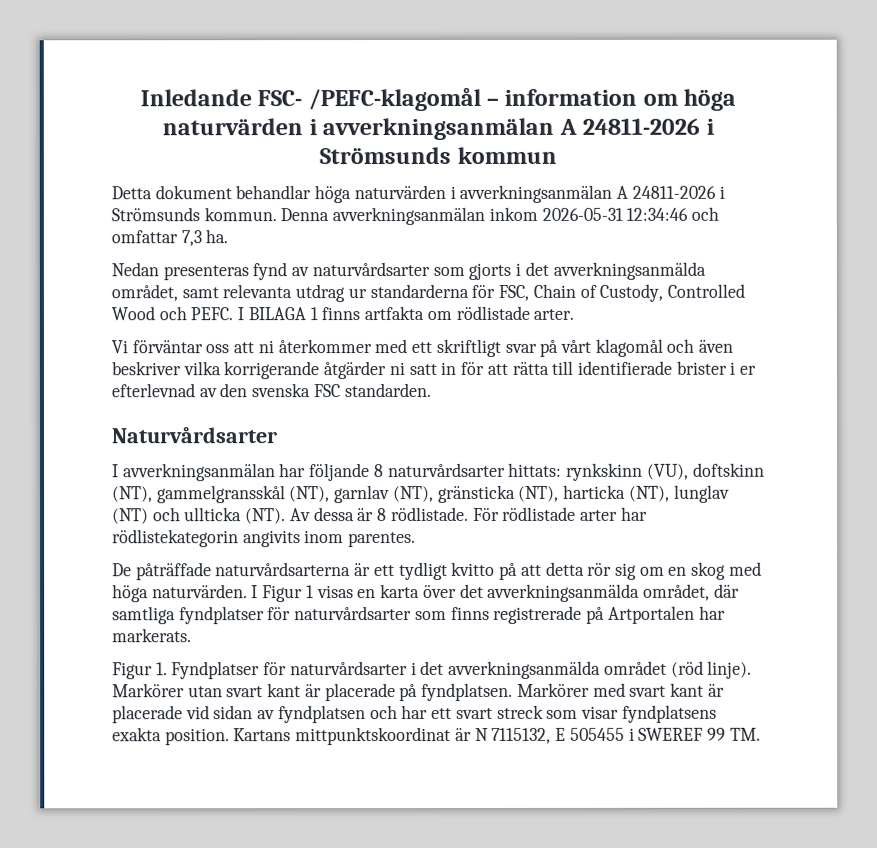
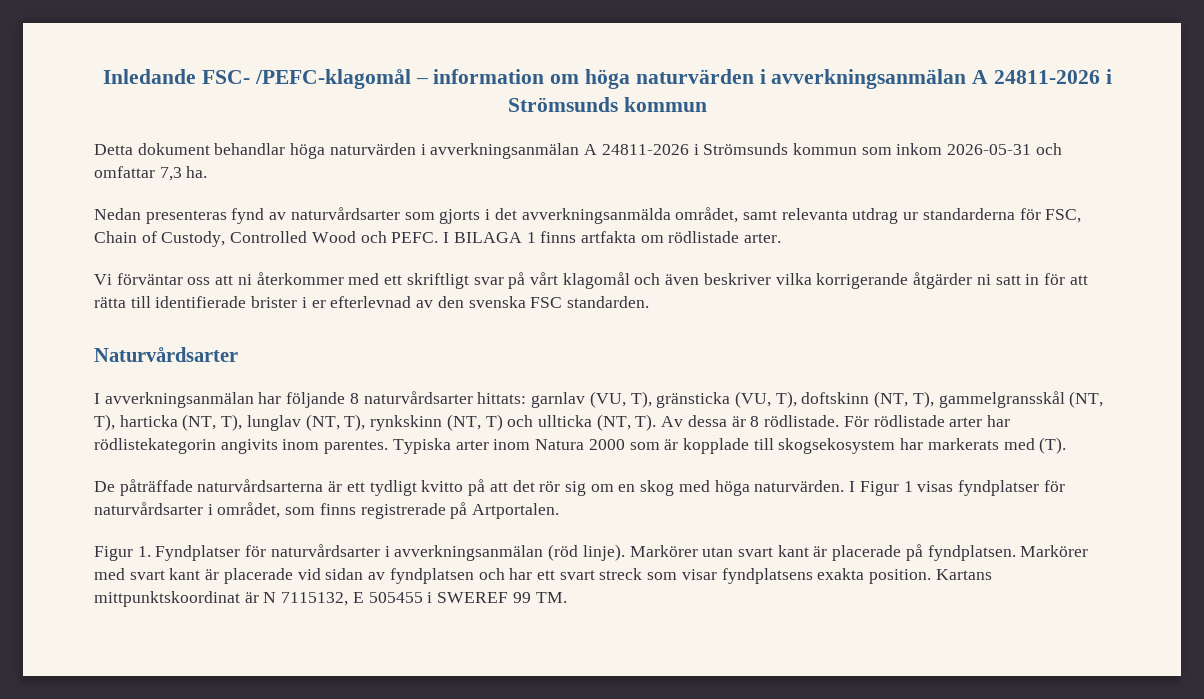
- Detta dokument behandlar höga naturvärden i avverkningsanmälan A 24811-2026 i Strömsunds kommun. Denna avverkningsanmälan inkom 2026-05-31 12:34:46 och omfattar 7,3 ha.
+ Detta dokument behandlar höga naturvärden i avverkningsanmälan A 24811-2026 i Strömsunds kommun som inkom 2026-05-31 och omfattar 7,3 ha.
- I avverkningsanmälan har följande 8 naturvårdsarter hittats: rynkskinn (VU), doftskinn (NT), gammelgransskål (NT), garnlav (NT), gränsticka (NT), harticka (NT), lunglav (NT) och ullticka (NT). Av dessa är 8 rödlistade.
+ I avverkningsanmälan har följande 8 naturvårdsarter hittats: garnlav (VU, T), gränsticka (VU, T), doftskinn (NT, T), gammelgransskål (NT, T), harticka (NT, T), lunglav (NT, T), rynkskinn (NT, T) och ullticka (NT, T). Av dessa är 8 rödlistade.
+ Typiska arter inom Natura 2000 som är kopplade till skogsekosystem har markerats med (T).
- De påträffade naturvårdsarterna är ett tydligt kvitto på att detta rör sig om en skog med höga naturvärden.
+ De påträffade naturvårdsarterna är ett tydligt kvitto på att det rör sig om en skog med höga naturvärden.
- I Figur 1 visas en karta över det avverkningsanmälda området, där samtliga fyndplatser för naturvårdsarter som finns registrerade på Artportalen har markerats.
+ I Figur 1 visas fyndplatser för naturvårdsarter i området, som finns registrerade på Artportalen.
- Figur 1. Fyndplatser för naturvårdsarter i det avverkningsanmälda området (röd linje).
+ Figur 1. Fyndplatser för naturvårdsarter i avverkningsanmälan (röd linje).

